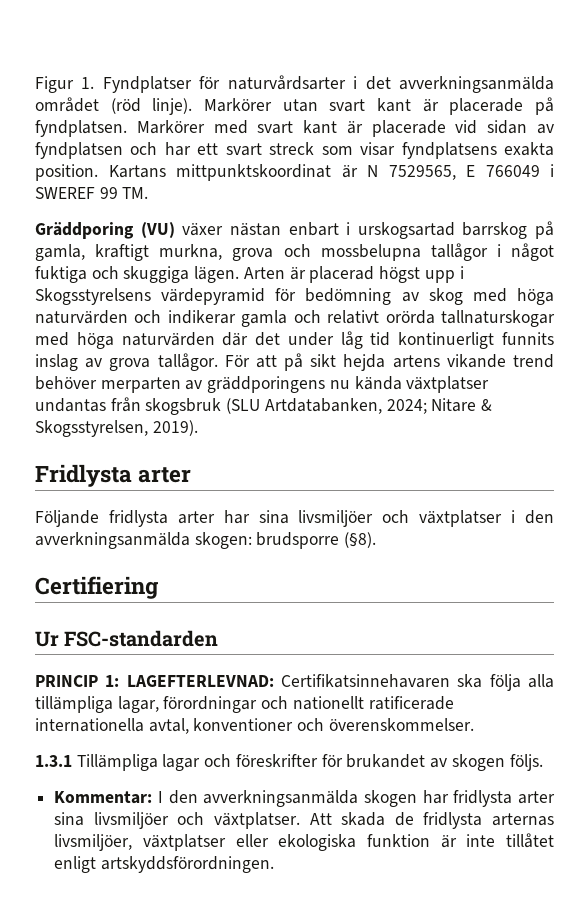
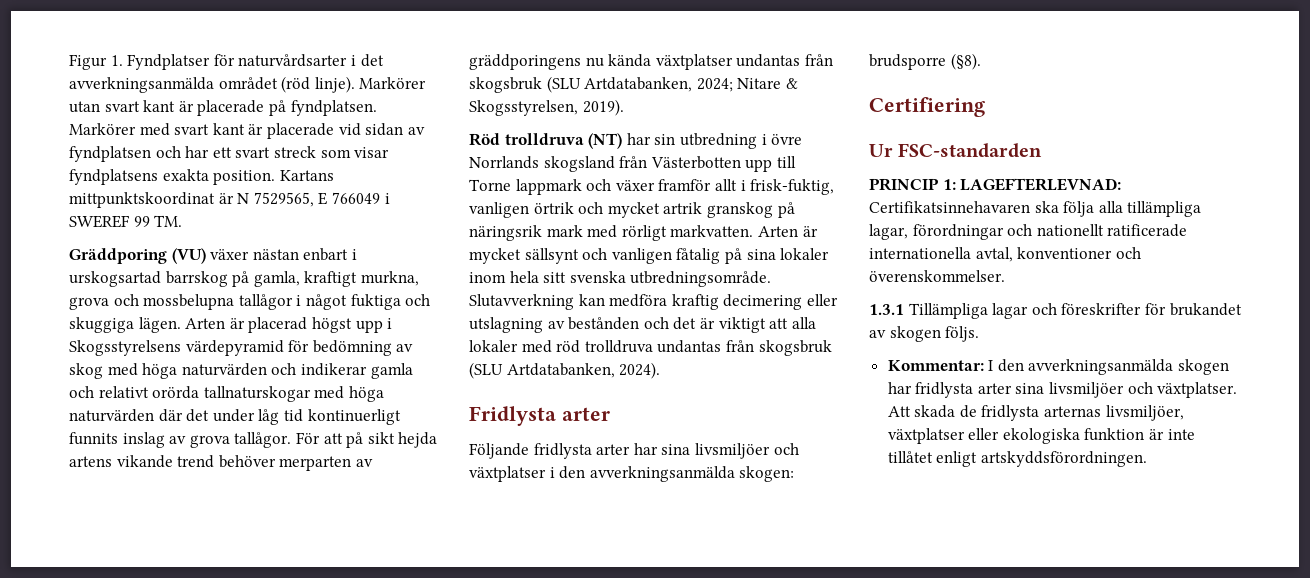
+ Röd trolldruva (NT) har sin utbredning i övre Norrlands skogsland från Västerbotten upp till Torne lappmark och växer framför allt i frisk-fuktig, vanligen örtrik och mycket artrik granskog på näringsrik mark med rörligt markvatten. Arten är mycket sällsynt och vanligen fåtalig på sina lokaler inom hela sitt svenska utbredningsområde. Slutavverkning kan medföra kraftig decimering eller utslagning av bestånden och det är viktigt att alla lokaler med röd trolldruva undantas från skogsbruk (SLU Artdatabanken, 2024).

